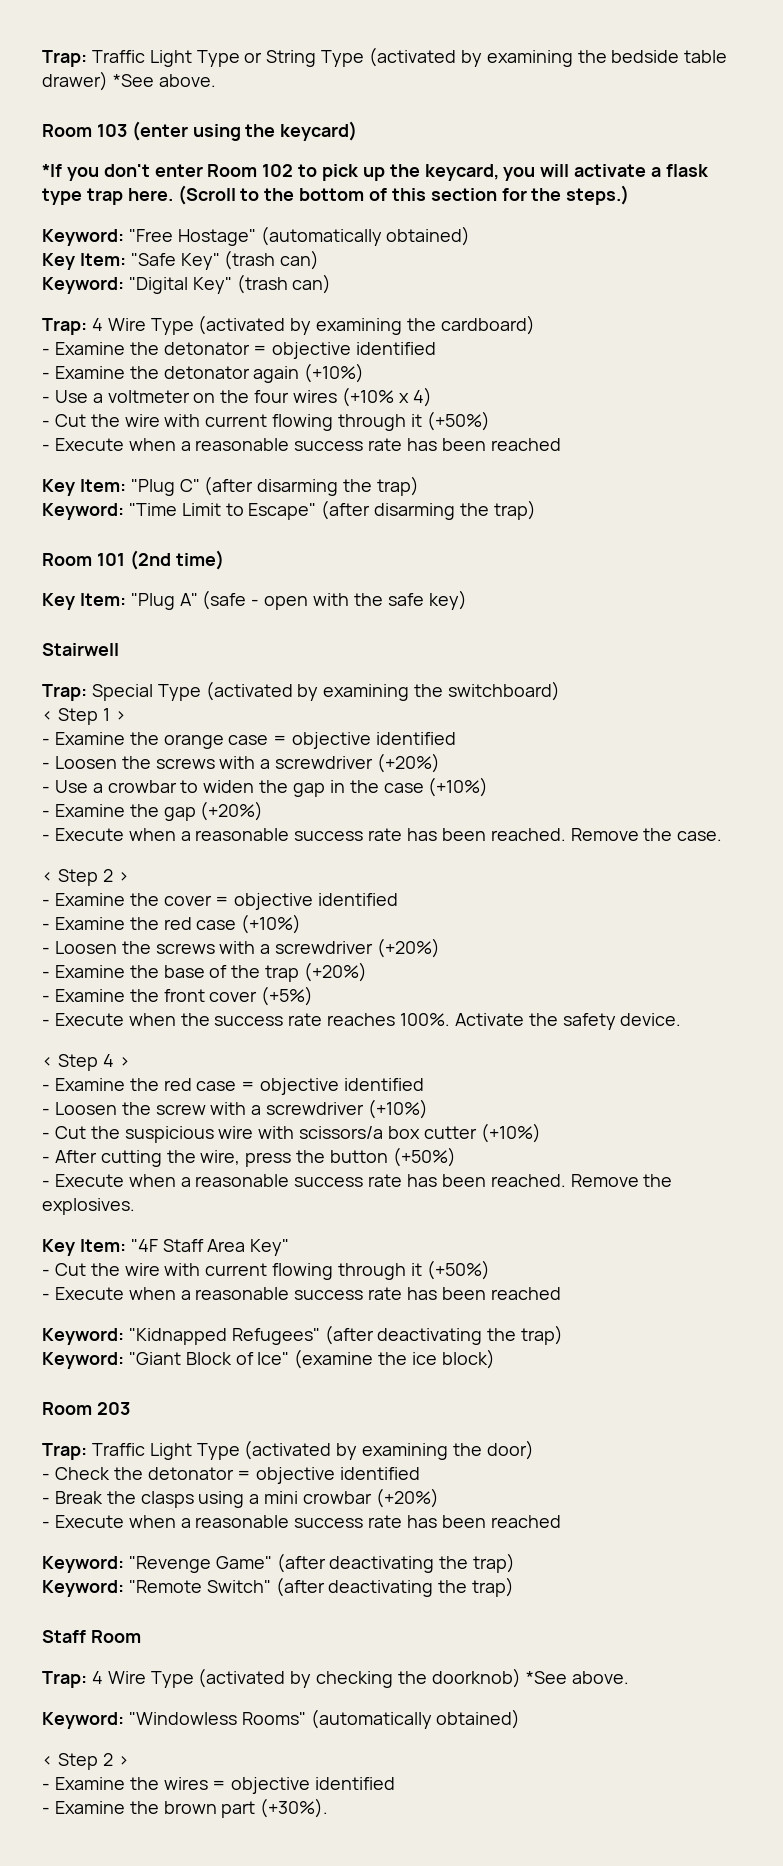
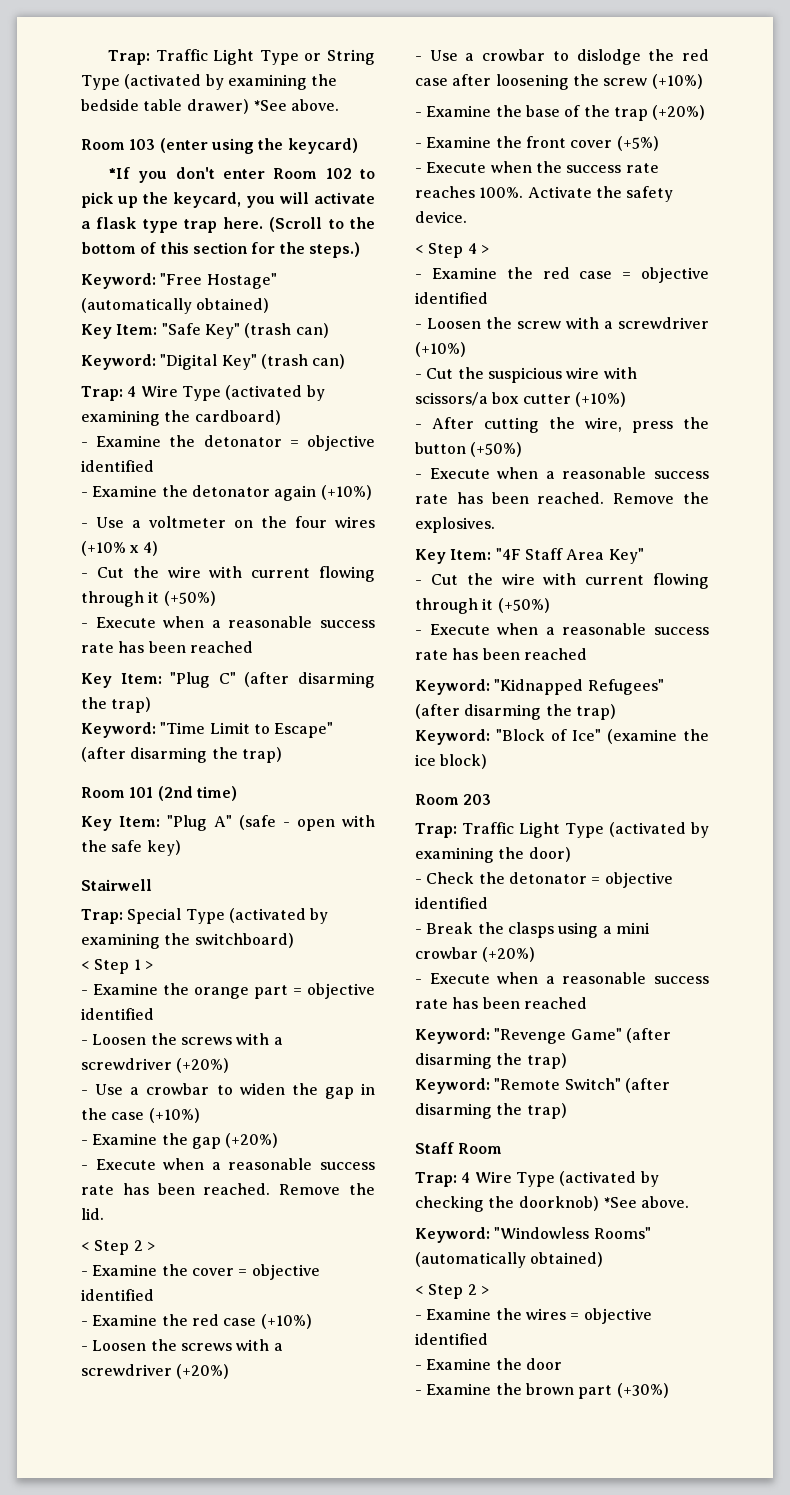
- - Examine the orange case = objective identified
+ - Examine the orange part = objective identified
- Remove the case.
+ Remove the lid.
+ - Use a crowbar to dislodge the red case after loosening the screw (+10%)
- Keyword: "Kidnapped Refugees" (after deactivating the trap)
- Keyword: "Giant Block of Ice" (examine the ice block)
+ Keyword: "Kidnapped Refugees" (after disarming the trap)
+ Keyword: "Block of Ice" (examine the ice block)
- Keyword: "Revenge Game" (after deactivating the trap)
+ Keyword: "Revenge Game" (after disarming the trap)
- Keyword: "Remote Switch" (after deactivating the trap)
+ Keyword: "Remote Switch" (after disarming the trap)
+ - Examine the door
- - Examine the brown part (+30%).
+ - Examine the brown part (+30%)

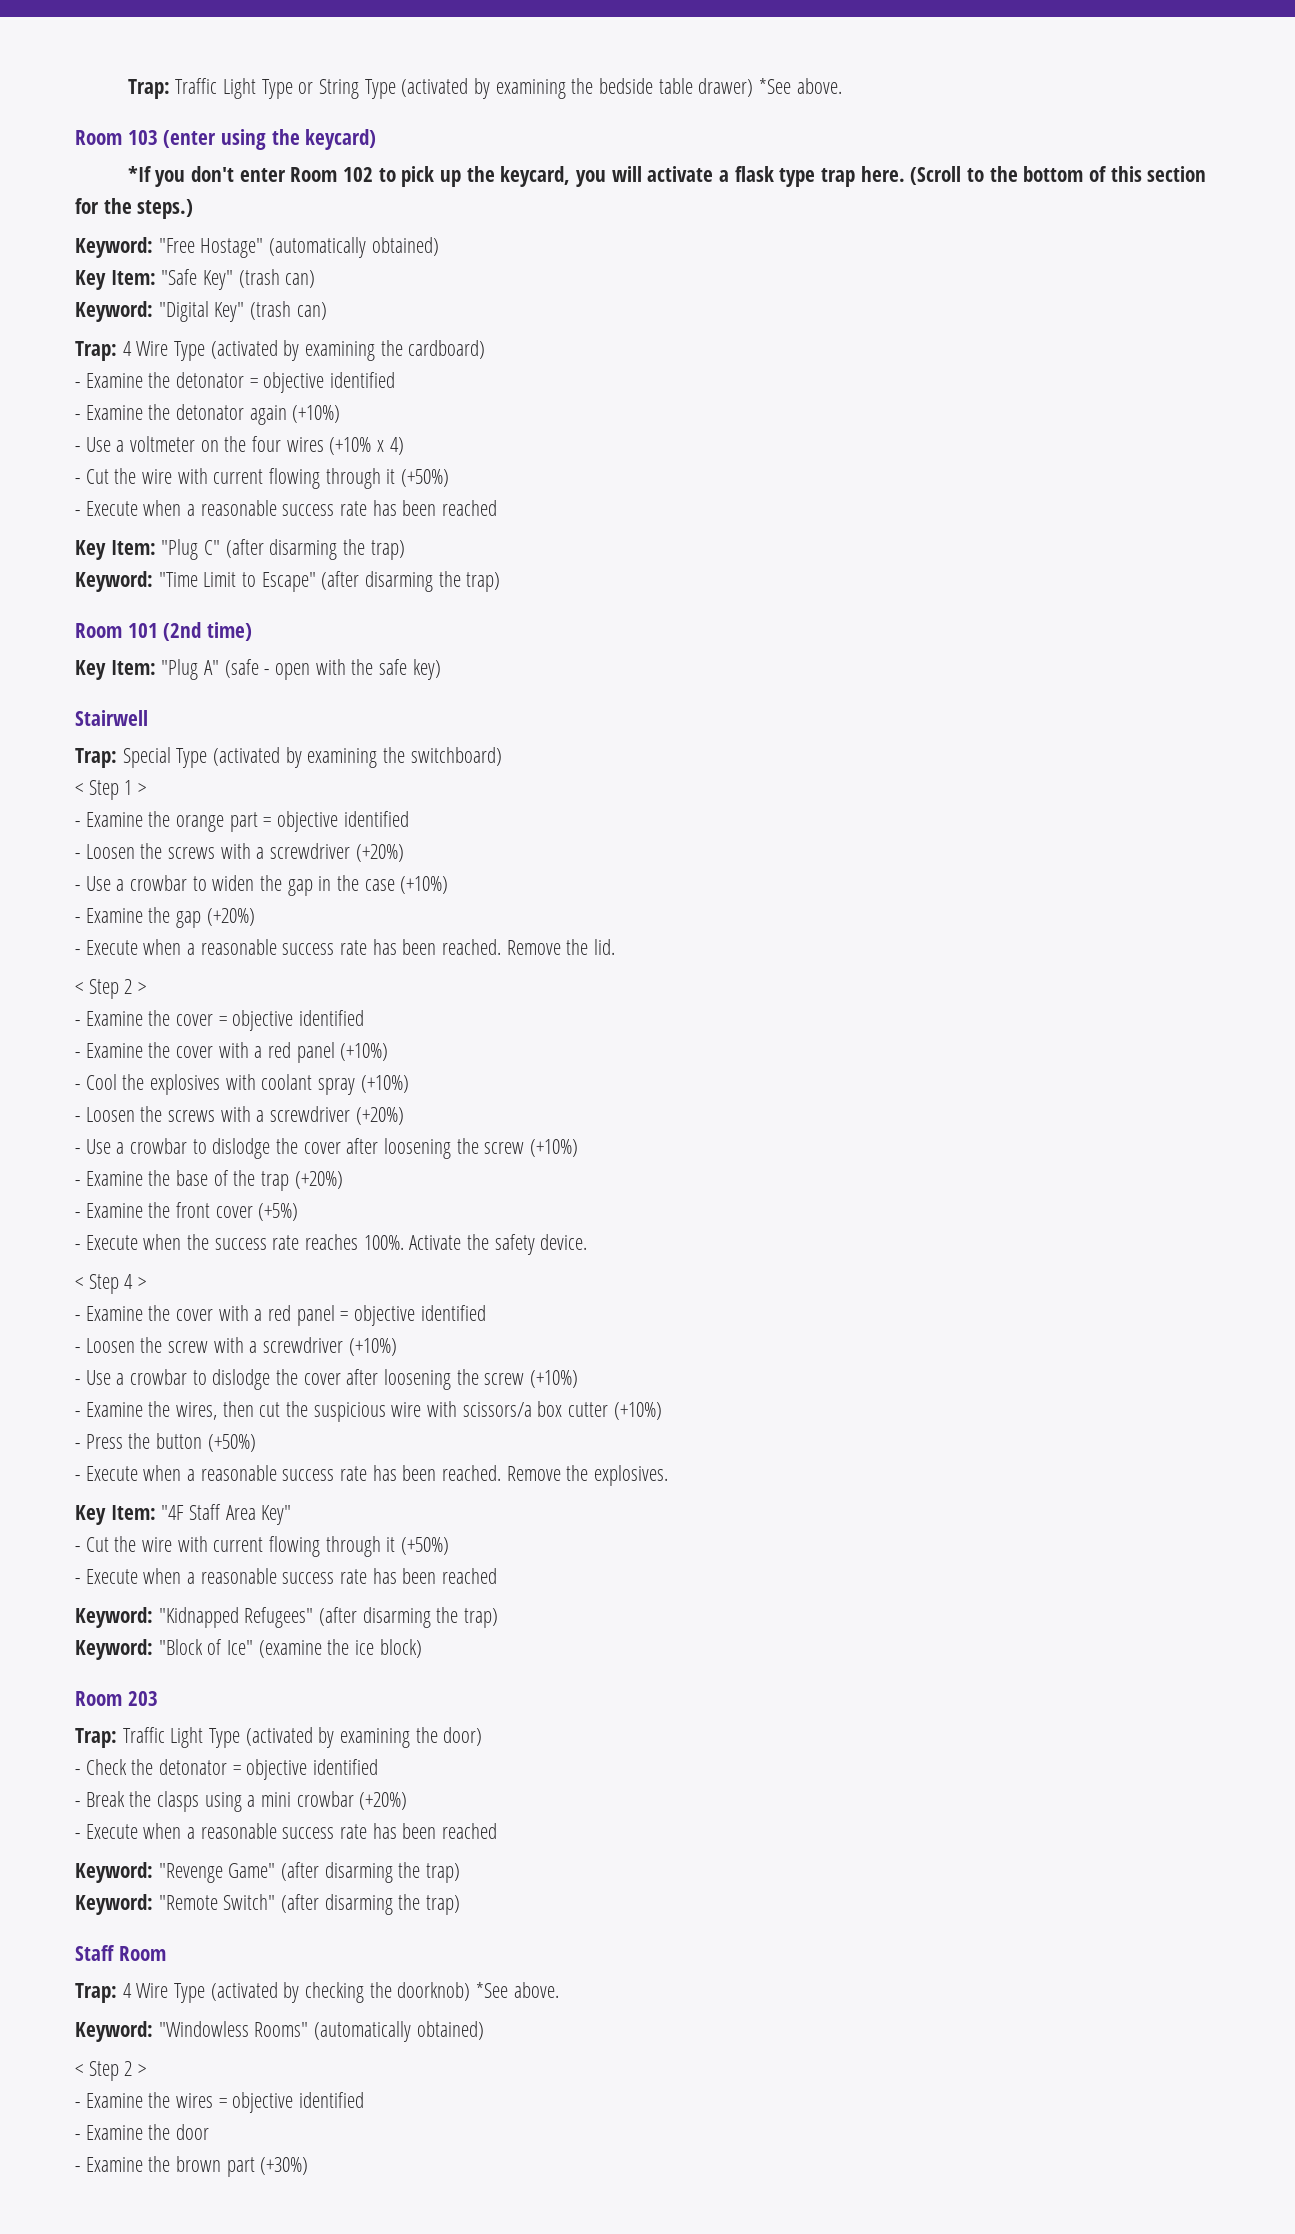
- - Examine the red case (+10%)
+ - Examine the cover with a red panel (+10%)
+ - Cool the explosives with coolant spray (+10%)
  - Loosen the screws with a screwdriver (+20%)
- - Use a crowbar to dislodge the red case after loosening the screw (+10%)
+ - Use a crowbar to dislodge the cover after loosening the screw (+10%)
- - Examine the red case = objective identified
+ - Examine the cover with a red panel = objective identified
  - Loosen the screw with a screwdriver (+10%)
- - Cut the suspicious wire with scissors/a box cutter (+10%)
+ - Use a crowbar to dislodge the cover after loosening the screw (+10%)
+ - Examine the wires, then cut the suspicious wire with scissors/a box cutter (+10%)
- - After cutting the wire, press the button (+50%)
+ - Press the button (+50%)

